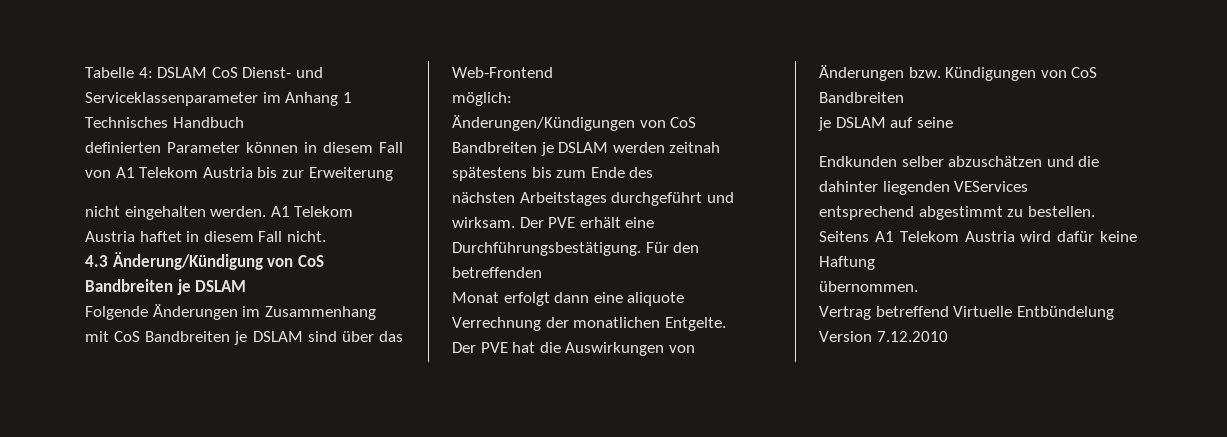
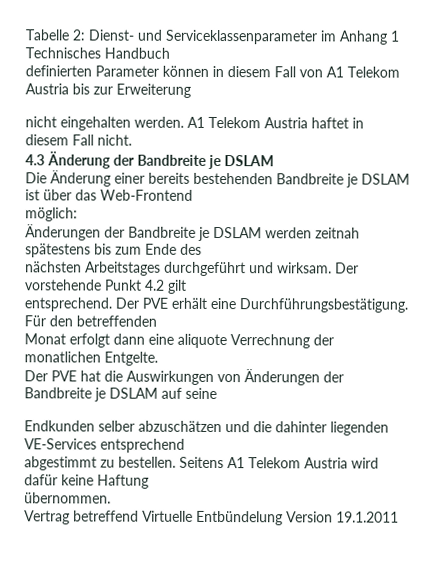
- Tabelle 4: DSLAM CoS Dienst- und Serviceklassenparameter im Anhang 1 Technisches Handbuch
+ Tabelle 2: Dienst- und Serviceklassenparameter im Anhang 1 Technisches Handbuch
- 4.3 Änderung/Kündigung von CoS Bandbreiten je DSLAM
- Folgende Änderungen im Zusammenhang mit CoS Bandbreiten je DSLAM sind über das Web-Frontend
+ 4.3 Änderung der Bandbreite je DSLAM
+ Die Änderung einer bereits bestehenden Bandbreite je DSLAM ist über das Web-Frontend
- Änderungen/Kündigungen von CoS Bandbreiten je DSLAM werden zeitnah spätestens bis zum Ende des
+ Änderungen der Bandbreite je DSLAM werden zeitnah spätestens bis zum Ende des
- Der PVE erhält eine Durchführungsbestätigung.
+ Der vorstehende Punkt 4.2 gilt
+ entsprechend. Der PVE erhält eine Durchführungsbestätigung.
- Der PVE hat die Auswirkungen von Änderungen bzw. Kündigungen von CoS Bandbreiten
- je DSLAM auf seine
+ Der PVE hat die Auswirkungen von Änderungen der Bandbreite je DSLAM auf seine
- Endkunden selber abzuschätzen und die dahinter liegenden VEServices
- entsprechend abgestimmt zu bestellen.
+ Endkunden selber abzuschätzen und die dahinter liegenden VE-Services entsprechend
+ abgestimmt zu bestellen.
- Vertrag betreffend Virtuelle Entbündelung Version 7.12.2010
+ Vertrag betreffend Virtuelle Entbündelung Version 19.1.2011

